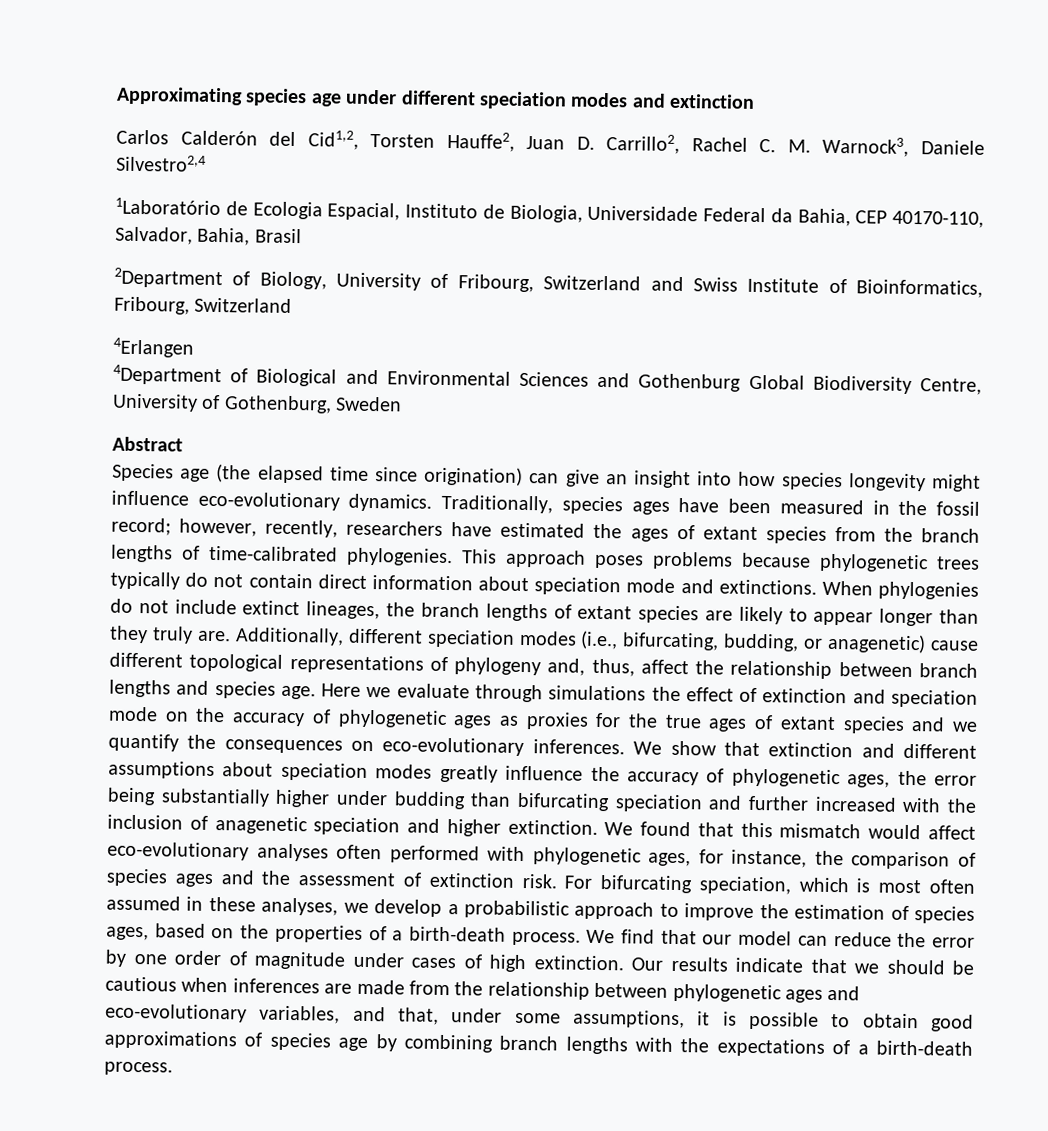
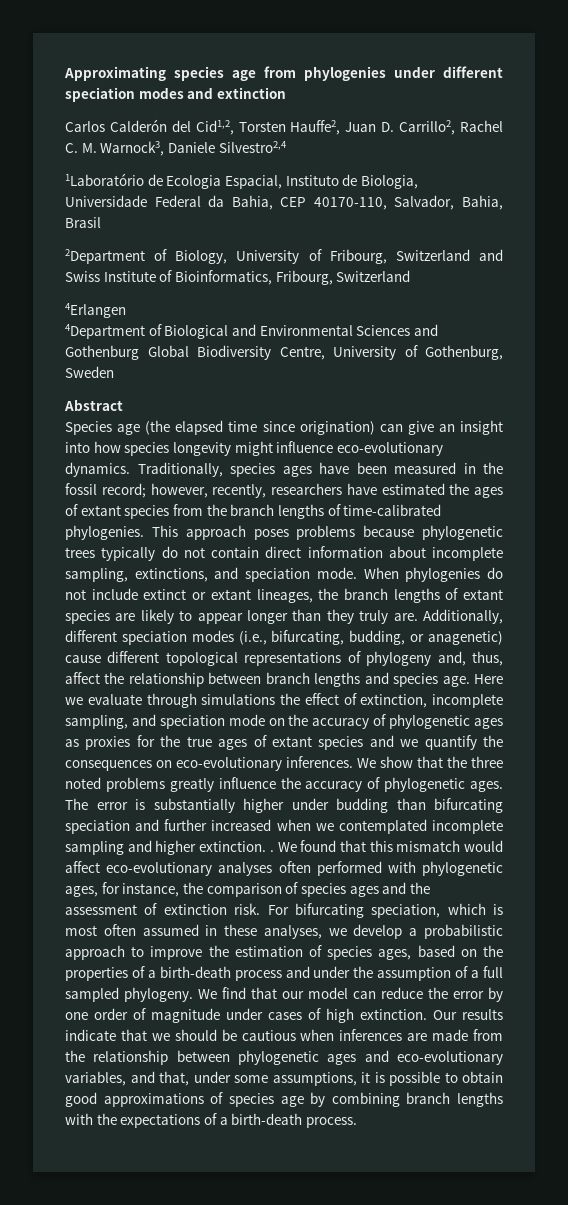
- Approximating species age under different speciation modes and extinction
+ Approximating species age from phylogenies under different speciation modes and extinction
- This approach poses problems because phylogenetic trees typically do not contain direct information about speciation mode and extinctions.
+ This approach poses problems because phylogenetic trees typically do not contain direct information about incomplete sampling, extinctions, and speciation mode.
- When phylogenies do not include extinct lineages, the branch lengths of extant species are likely to appear longer than they truly are.
+ When phylogenies do not include extinct or extant lineages, the branch lengths of extant species are likely to appear longer than they truly are.
- Here we evaluate through simulations the effect of extinction and speciation mode on the accuracy of phylogenetic ages as proxies for the true ages of extant species and we quantify the consequences on eco-evolutionary inferences.
+ Here we evaluate through simulations the effect of extinction, incomplete sampling, and speciation mode on the accuracy of phylogenetic ages as proxies for the true ages of extant species and we quantify the consequences on eco-evolutionary inferences.
- We show that extinction and different assumptions about speciation modes greatly influence the accuracy of phylogenetic ages, the error being substantially higher under budding than bifurcating speciation and further increased with the inclusion of anagenetic speciation and higher extinction.
+ We show that the three noted problems greatly influence the accuracy of phylogenetic ages. The error is substantially higher under budding than bifurcating speciation and further increased when we contemplated incomplete sampling and higher extinction. .
- For bifurcating speciation, which is most often assumed in these analyses, we develop a probabilistic approach to improve the estimation of species ages, based on the properties of a birth-death process.
+ For bifurcating speciation, which is most often assumed in these analyses, we develop a probabilistic approach to improve the estimation of species ages, based on the properties of a birth-death process and under the assumption of a full sampled phylogeny.

